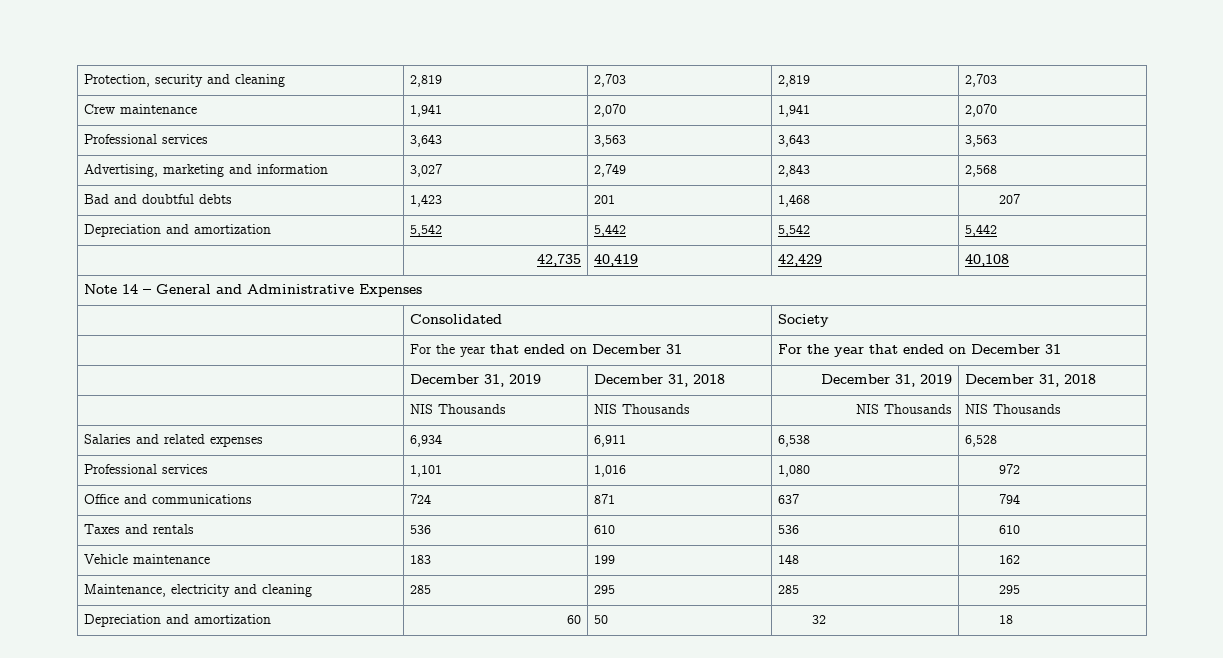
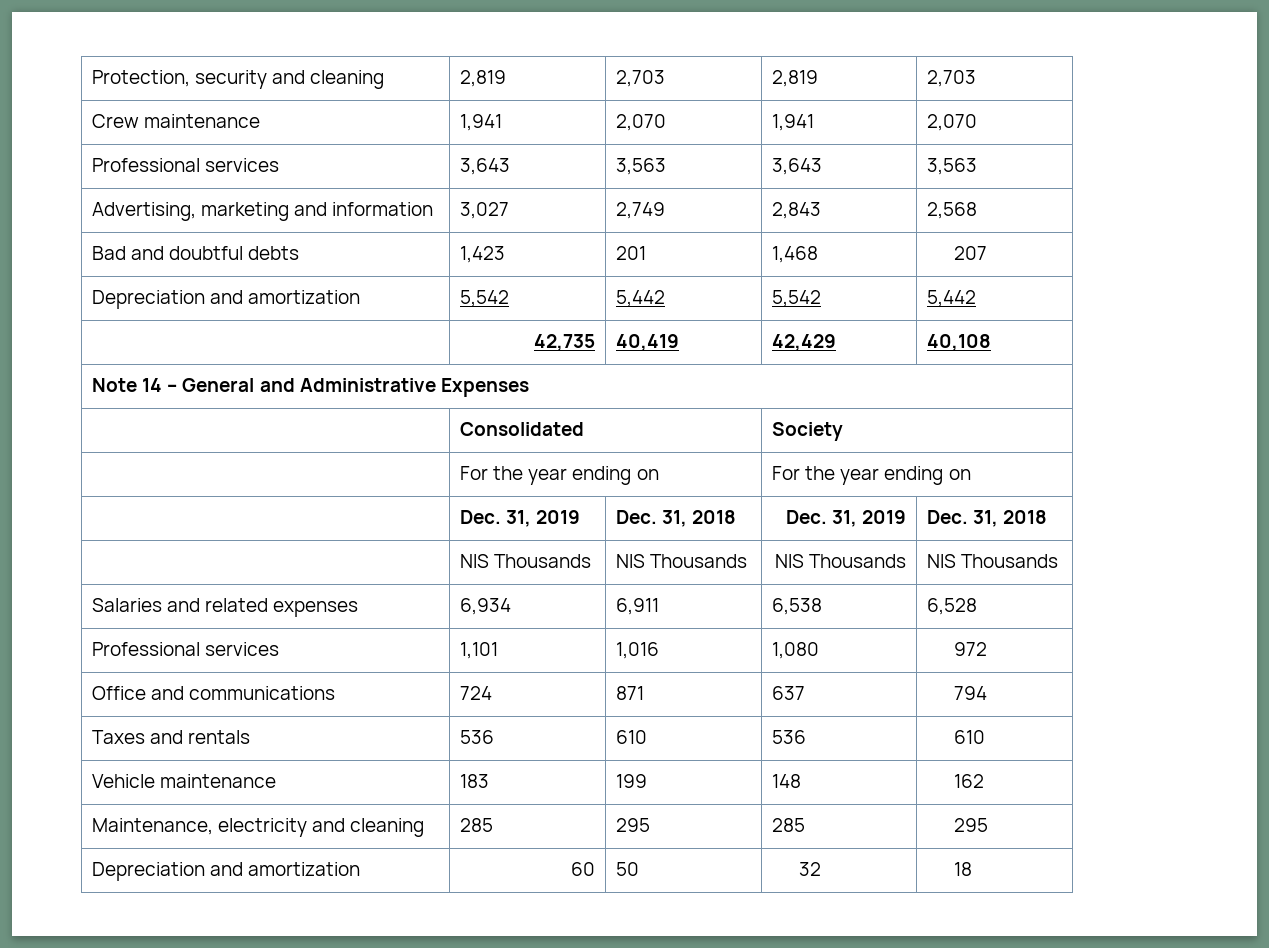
- | For the year that ended on December 31 | For the year that ended on December 31
- | December 31, 2019 | December 31, 2018 | December 31, 2019 | December 31, 2018
+ | For the year ending on | For the year ending on
+ | Dec. 31, 2019 | Dec. 31, 2018 | Dec. 31, 2019 | Dec. 31, 2018

